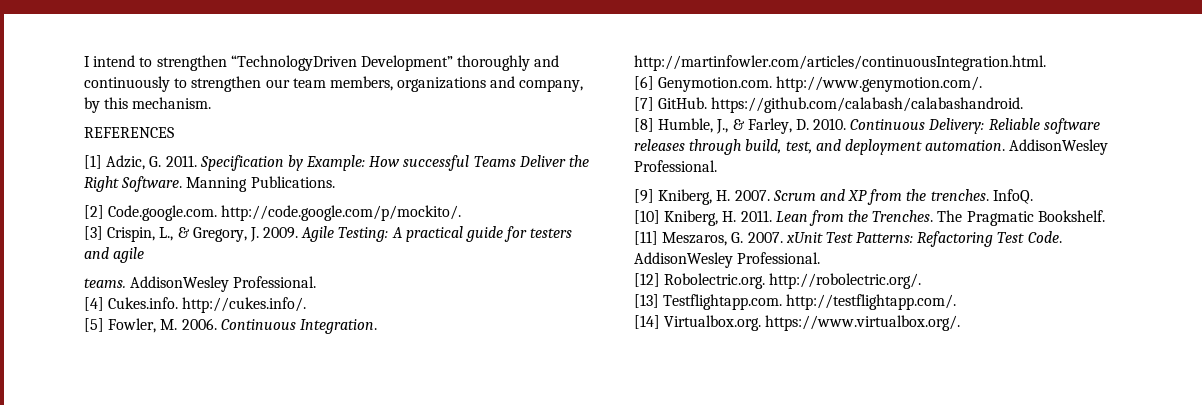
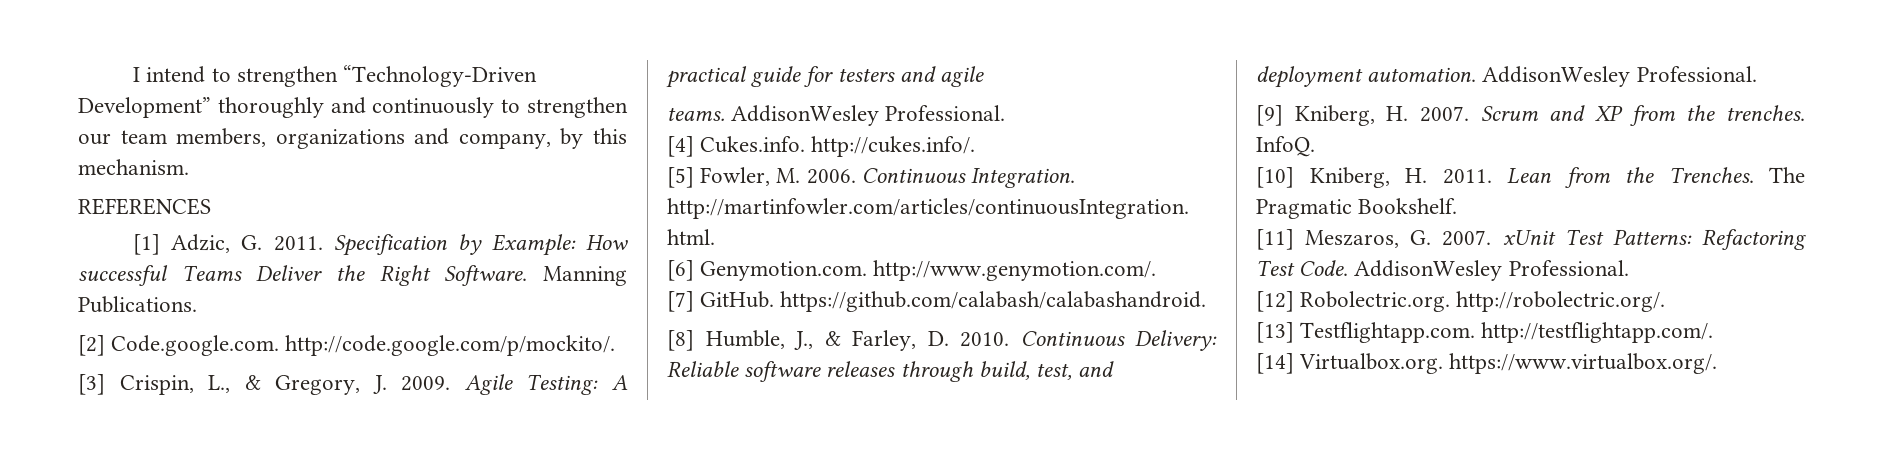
- I intend to strengthen “TechnologyDriven Development” thoroughly and continuously to strengthen our team members, organizations and company, by this mechanism.
+ I intend to strengthen “Technology-Driven Development” thoroughly and continuously to strengthen our team members, organizations and company, by this mechanism.

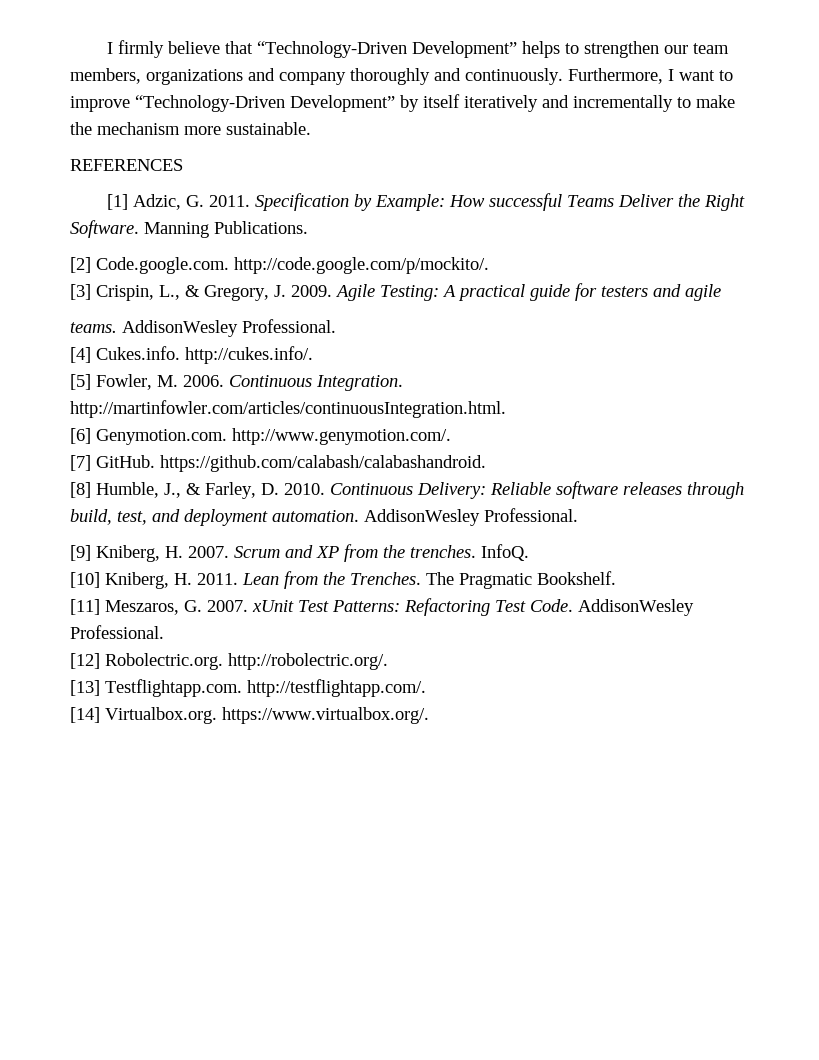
- I intend to strengthen “Technology-Driven Development” thoroughly and continuously to strengthen our team members, organizations and company, by this mechanism.
+ I firmly believe that “Technology-Driven Development” helps to strengthen our team members, organizations and company thoroughly and continuously. Furthermore, I want to improve “Technology-Driven Development” by itself iteratively and incrementally to make the mechanism more sustainable.

